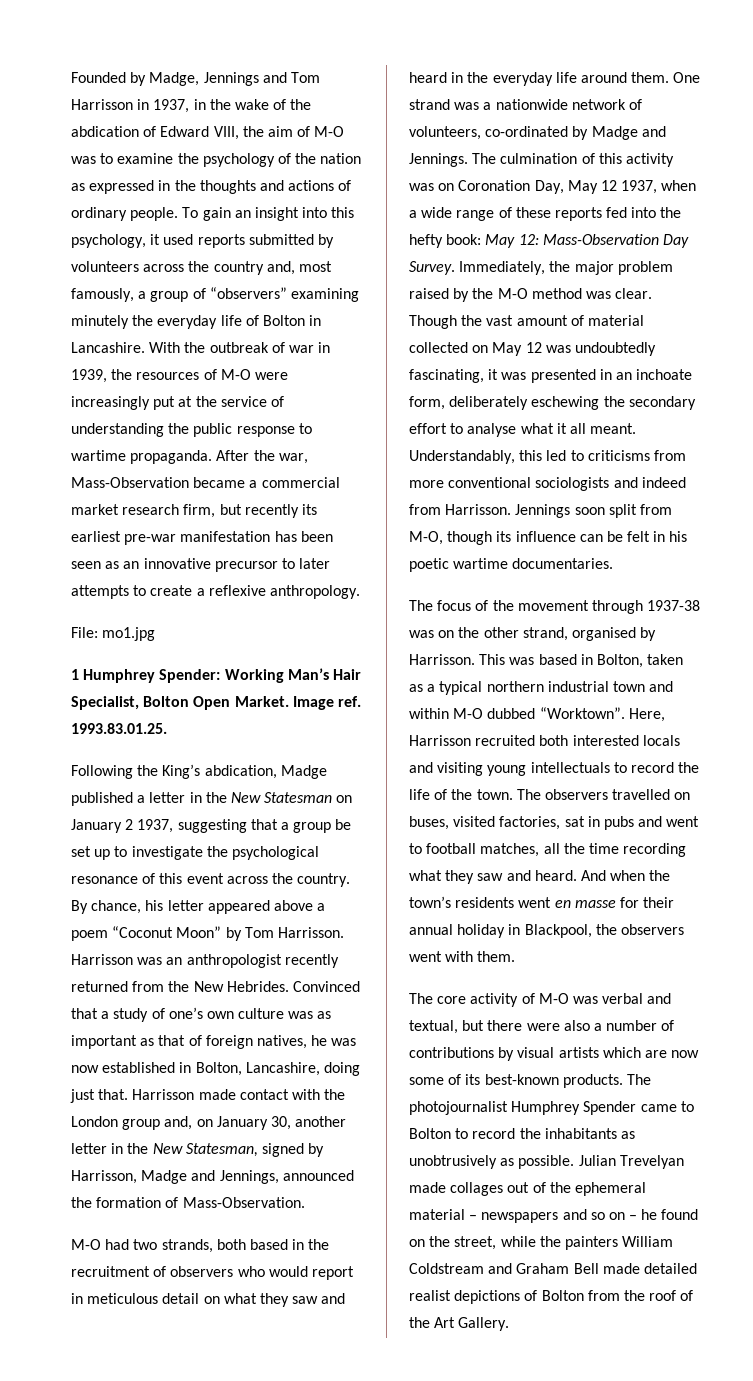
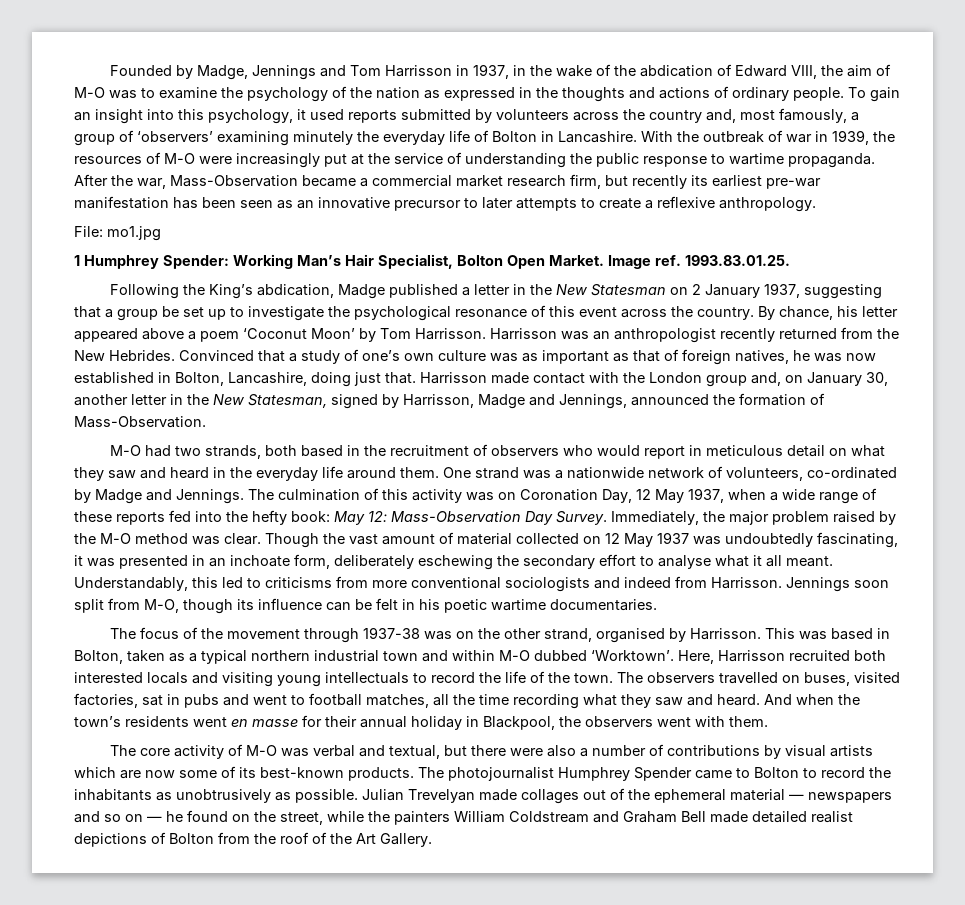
- To gain an insight into this psychology, it used reports submitted by volunteers across the country and, most famously, a group of “observers” examining minutely the everyday life of Bolton in Lancashire.
+ To gain an insight into this psychology, it used reports submitted by volunteers across the country and, most famously, a group of ‘observers’ examining minutely the everyday life of Bolton in Lancashire.
- Following the King’s abdication, Madge published a letter in the New Statesman on January 2 1937, suggesting that a group be set up to investigate the psychological resonance of this event across the country.
+ Following the King’s abdication, Madge published a letter in the New Statesman on 2 January 1937, suggesting that a group be set up to investigate the psychological resonance of this event across the country.
- By chance, his letter appeared above a poem “Coconut Moon” by Tom Harrisson.
+ By chance, his letter appeared above a poem ‘Coconut Moon’ by Tom Harrisson.
- The culmination of this activity was on Coronation Day, May 12 1937, when a wide range of these reports fed into the hefty book: May 12: Mass-Observation Day Survey.
+ The culmination of this activity was on Coronation Day, 12 May 1937, when a wide range of these reports fed into the hefty book: May 12: Mass-Observation Day Survey.
- Though the vast amount of material collected on May 12 was undoubtedly fascinating, it was presented in an inchoate form, deliberately eschewing the secondary effort to analyse what it all meant.
+ Though the vast amount of material collected on 12 May 1937 was undoubtedly fascinating, it was presented in an inchoate form, deliberately eschewing the secondary effort to analyse what it all meant.
- This was based in Bolton, taken as a typical northern industrial town and within M-O dubbed “Worktown”.
+ This was based in Bolton, taken as a typical northern industrial town and within M-O dubbed ‘Worktown’.
- Julian Trevelyan made collages out of the ephemeral material – newspapers and so on – he found on the street, while the painters William Coldstream and Graham Bell made detailed realist depictions of Bolton from the roof of the Art Gallery.
+ Julian Trevelyan made collages out of the ephemeral material — newspapers and so on — he found on the street, while the painters William Coldstream and Graham Bell made detailed realist depictions of Bolton from the roof of the Art Gallery.

